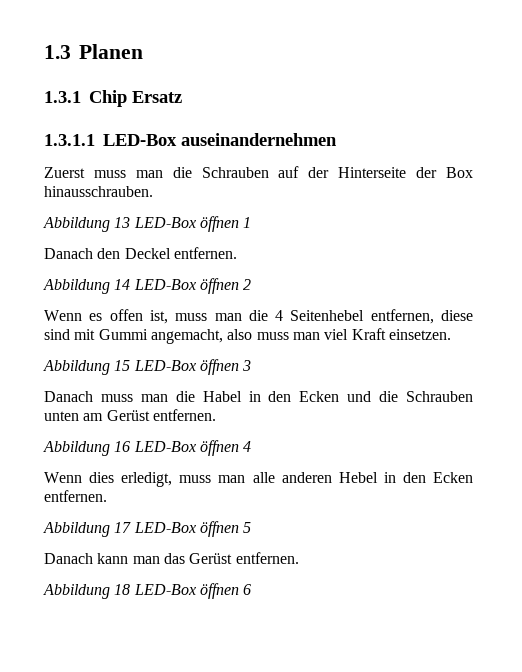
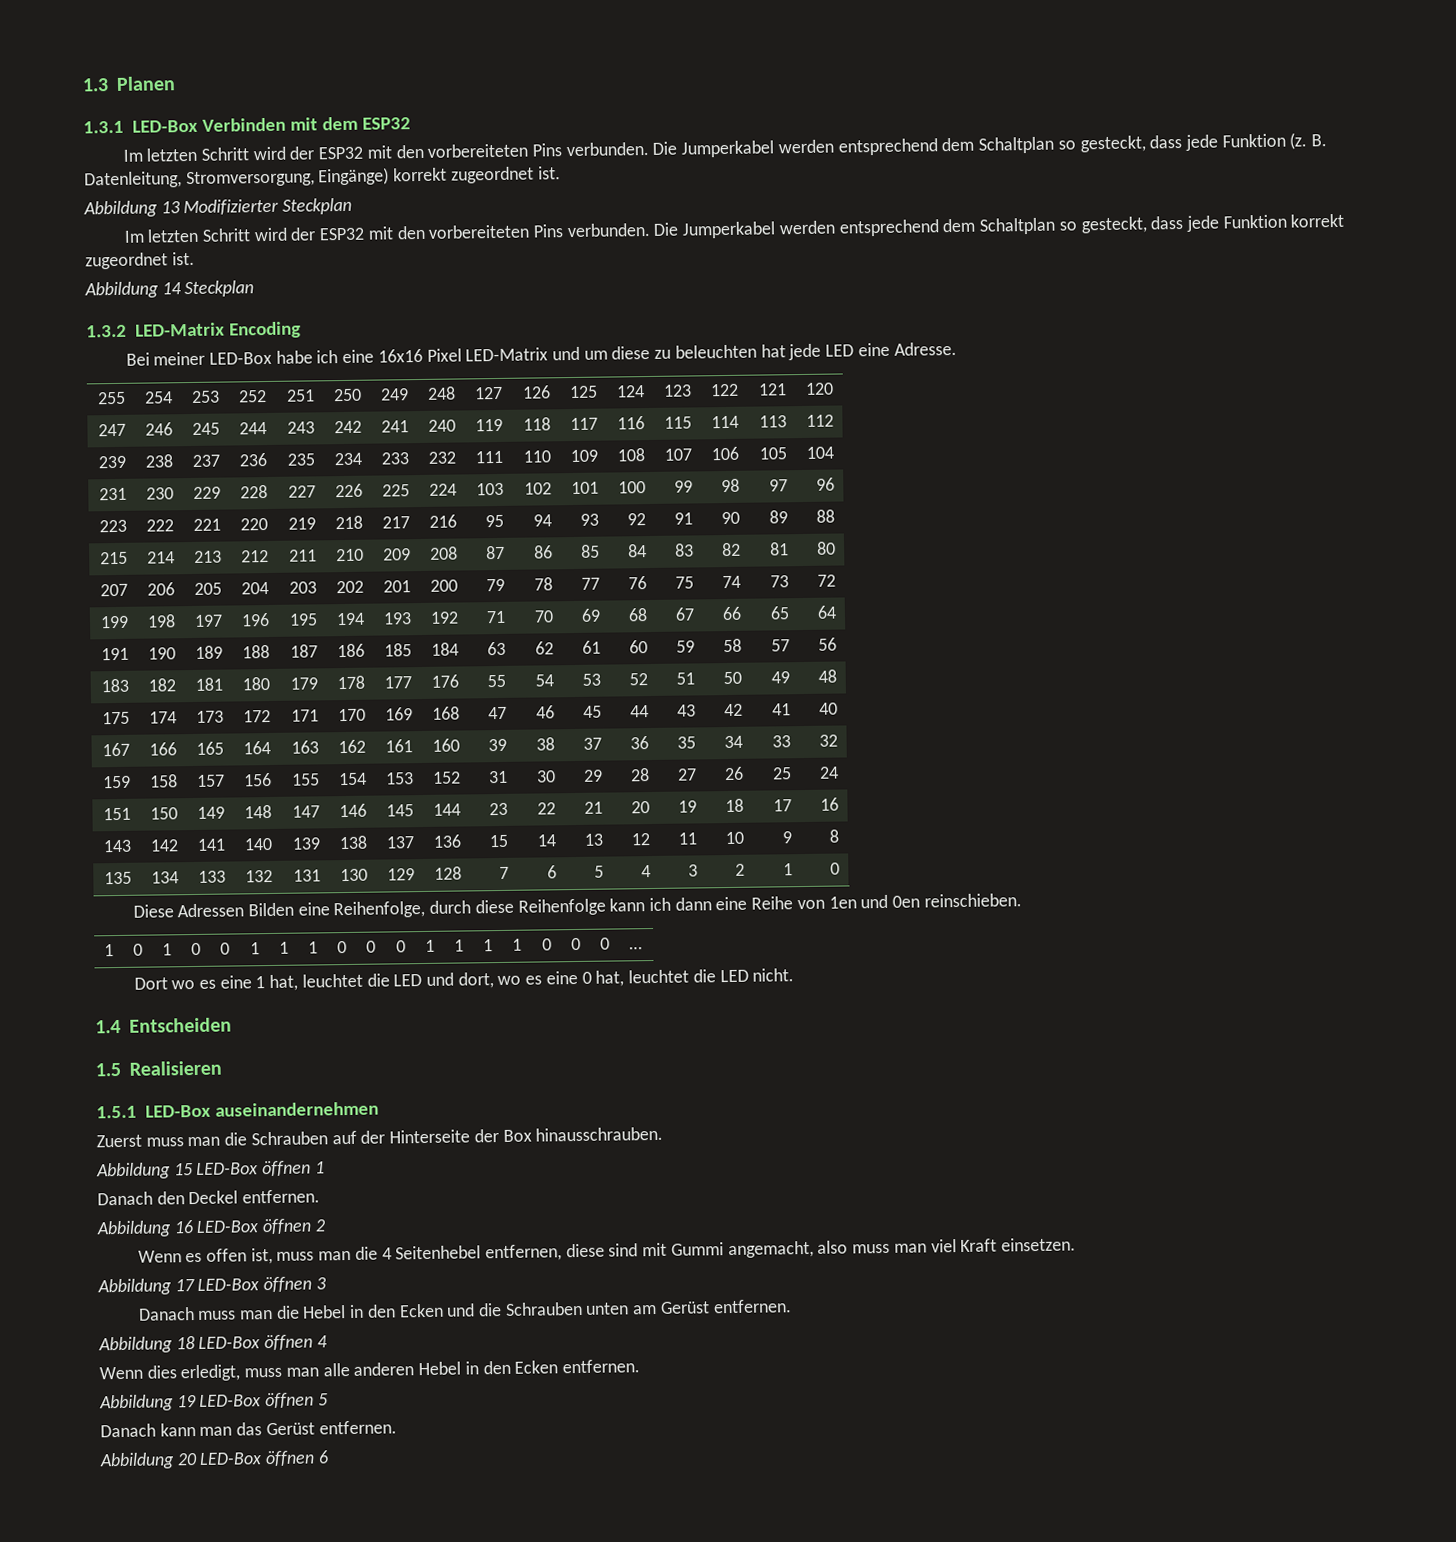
- 1.3.1 Chip Ersatz
- 1.3.1.1 LED-Box auseinandernehmen
+ 1.3.1 LED-Box Verbinden mit dem ESP32
+ Im letzten Schritt wird der ESP32 mit den vorbereiteten Pins verbunden. Die Jumperkabel werden entsprechend dem Schaltplan so gesteckt, dass jede Funktion (z. B. Datenleitung, Stromversorgung, Eingänge) korrekt zugeordnet ist.
+ Abbildung 13 Modifizierter Steckplan
+ Im letzten Schritt wird der ESP32 mit den vorbereiteten Pins verbunden. Die Jumperkabel werden entsprechend dem Schaltplan so gesteckt, dass jede Funktion korrekt zugeordnet ist.
+ Abbildung 14 Steckplan
+ 1.3.2 LED-Matrix Encoding
+ Bei meiner LED-Box habe ich eine 16x16 Pixel LED-Matrix und um diese zu beleuchten hat jede LED eine Adresse.
+ 255 | 254 | 253 | 252 | 251 | 250 | 249 | 248 | 127 | 126 | 125 | 124 | 123 | 122 | 121 | 120
+ 247 | 246 | 245 | 244 | 243 | 242 | 241 | 240 | 119 | 118 | 117 | 116 | 115 | 114 | 113 | 112
+ 239 | 238 | 237 | 236 | 235 | 234 | 233 | 232 | 111 | 110 | 109 | 108 | 107 | 106 | 105 | 104
+ 231 | 230 | 229 | 228 | 227 | 226 | 225 | 224 | 103 | 102 | 101 | 100 | 99 | 98 | 97 | 96
+ 223 | 222 | 221 | 220 | 219 | 218 | 217 | 216 | 95 | 94 | 93 | 92 | 91 | 90 | 89 | 88
+ 215 | 214 | 213 | 212 | 211 | 210 | 209 | 208 | 87 | 86 | 85 | 84 | 83 | 82 | 81 | 80
+ 207 | 206 | 205 | 204 | 203 | 202 | 201 | 200 | 79 | 78 | 77 | 76 | 75 | 74 | 73 | 72
+ 199 | 198 | 197 | 196 | 195 | 194 | 193 | 192 | 71 | 70 | 69 | 68 | 67 | 66 | 65 | 64
+ 191 | 190 | 189 | 188 | 187 | 186 | 185 | 184 | 63 | 62 | 61 | 60 | 59 | 58 | 57 | 56
+ 183 | 182 | 181 | 180 | 179 | 178 | 177 | 176 | 55 | 54 | 53 | 52 | 51 | 50 | 49 | 48
+ 175 | 174 | 173 | 172 | 171 | 170 | 169 | 168 | 47 | 46 | 45 | 44 | 43 | 42 | 41 | 40
+ 167 | 166 | 165 | 164 | 163 | 162 | 161 | 160 | 39 | 38 | 37 | 36 | 35 | 34 | 33 | 32
+ 159 | 158 | 157 | 156 | 155 | 154 | 153 | 152 | 31 | 30 | 29 | 28 | 27 | 26 | 25 | 24
+ 151 | 150 | 149 | 148 | 147 | 146 | 145 | 144 | 23 | 22 | 21 | 20 | 19 | 18 | 17 | 16
+ 143 | 142 | 141 | 140 | 139 | 138 | 137 | 136 | 15 | 14 | 13 | 12 | 11 | 10 | 9 | 8
+ 135 | 134 | 133 | 132 | 131 | 130 | 129 | 128 | 7 | 6 | 5 | 4 | 3 | 2 | 1 | 0
+ Diese Adressen Bilden eine Reihenfolge, durch diese Reihenfolge kann ich dann eine Reihe von 1en und 0en reinschieben.
+ 1 | 0 | 1 | 0 | 0 | 1 | 1 | 1 | 0 | 0 | 0 | 1 | 1 | 1 | 1 | 0 | 0 | 0 | …
+ Dort wo es eine 1 hat, leuchtet die LED und dort, wo es eine 0 hat, leuchtet die LED nicht.
+ 1.4 Entscheiden
+ 1.5 Realisieren
+ 1.5.1 LED-Box auseinandernehmen
- Abbildung 13 LED-Box öffnen 1
+ Abbildung 15 LED-Box öffnen 1
- Abbildung 14 LED-Box öffnen 2
+ Abbildung 16 LED-Box öffnen 2
- Abbildung 15 LED-Box öffnen 3
+ Abbildung 17 LED-Box öffnen 3
- Danach muss man die Habel in den Ecken und die Schrauben unten am Gerüst entfernen.
+ Danach muss man die Hebel in den Ecken und die Schrauben unten am Gerüst entfernen.
- Abbildung 16 LED-Box öffnen 4
+ Abbildung 18 LED-Box öffnen 4
- Abbildung 17 LED-Box öffnen 5
+ Abbildung 19 LED-Box öffnen 5
- Abbildung 18 LED-Box öffnen 6
+ Abbildung 20 LED-Box öffnen 6

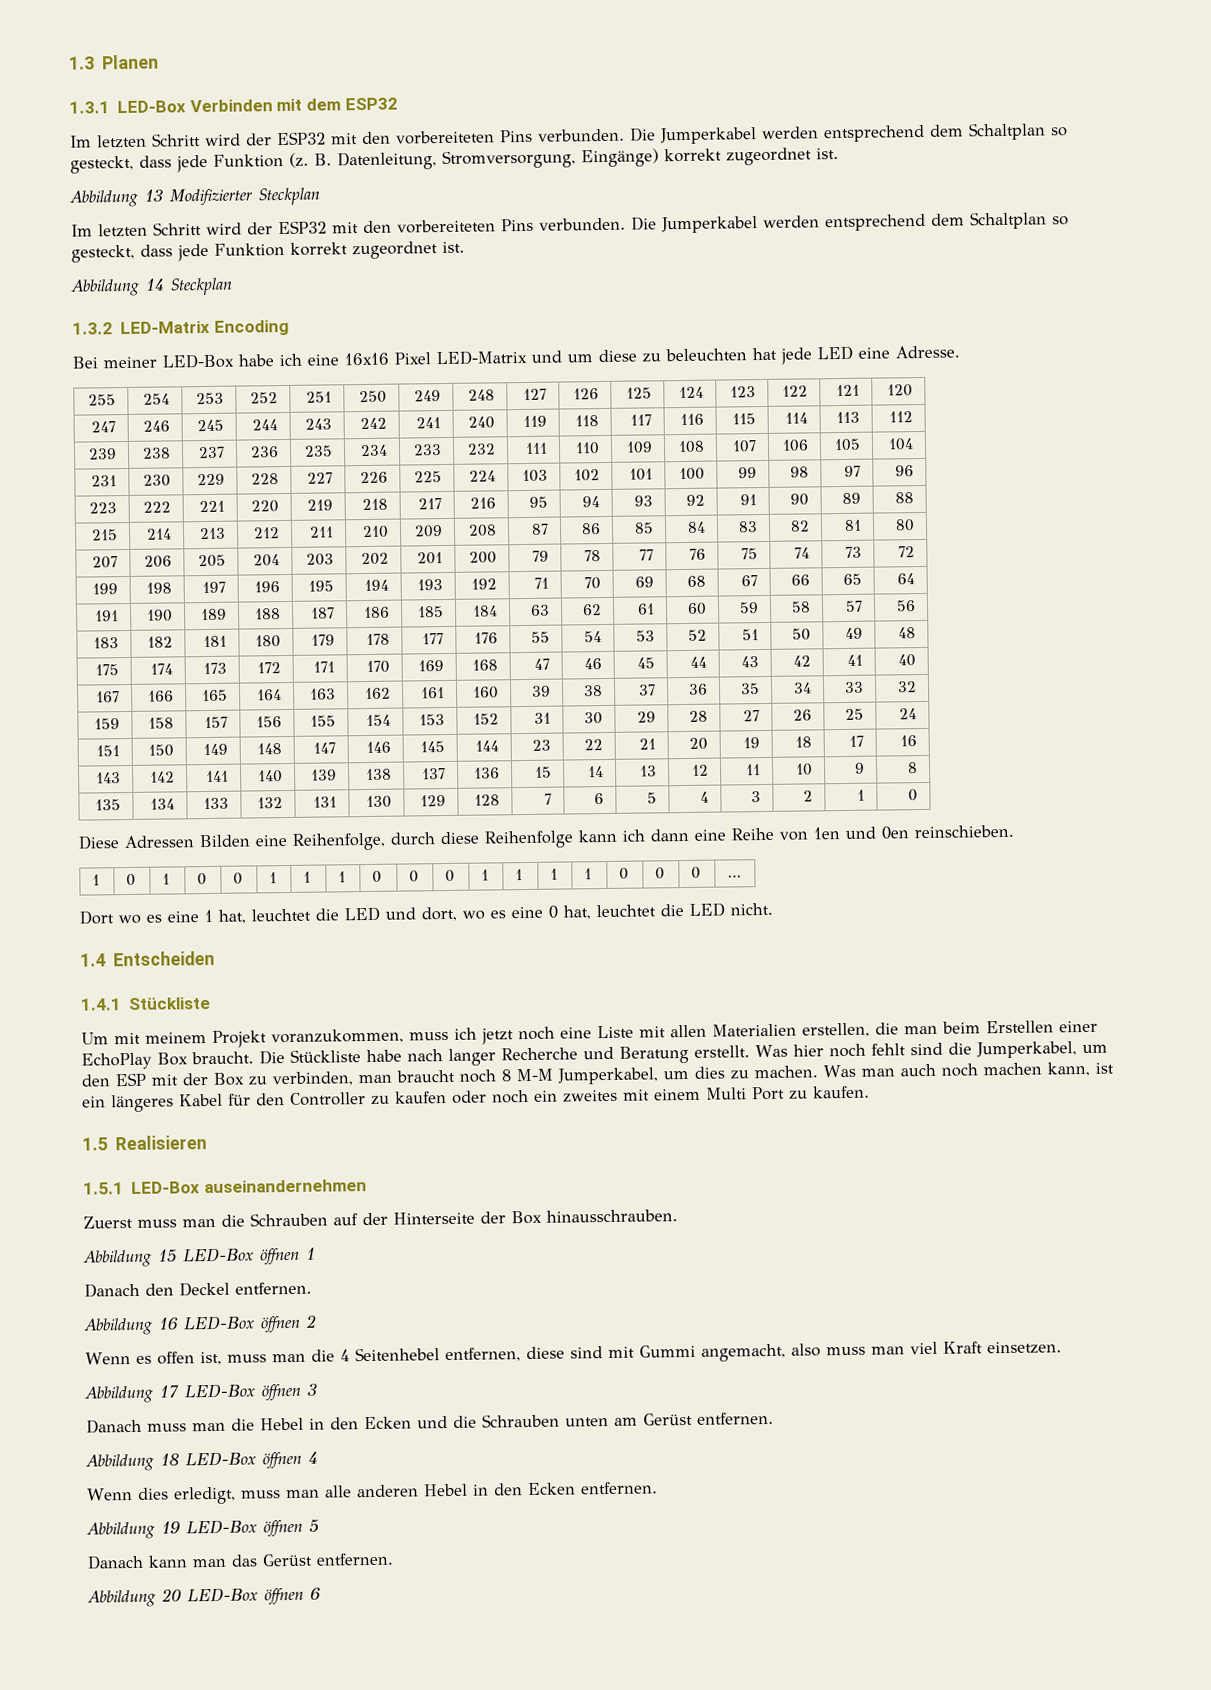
+ 1.4.1 Stückliste
+ Um mit meinem Projekt voranzukommen, muss ich jetzt noch eine Liste mit allen Materialien erstellen, die man beim Erstellen einer EchoPlay Box braucht. Die Stückliste habe nach langer Recherche und Beratung erstellt. Was hier noch fehlt sind die Jumperkabel, um den ESP mit der Box zu verbinden, man braucht noch 8 M-M Jumperkabel, um dies zu machen. Was man auch noch machen kann, ist ein längeres Kabel für den Controller zu kaufen oder noch ein zweites mit einem Multi Port zu kaufen.

